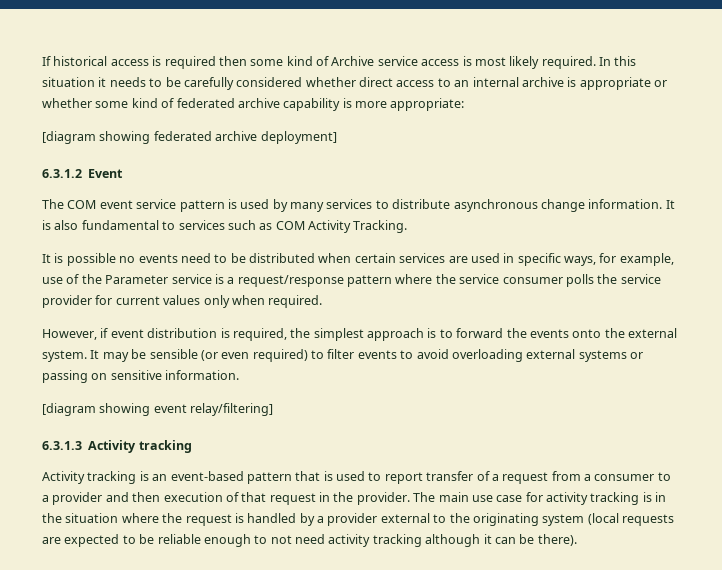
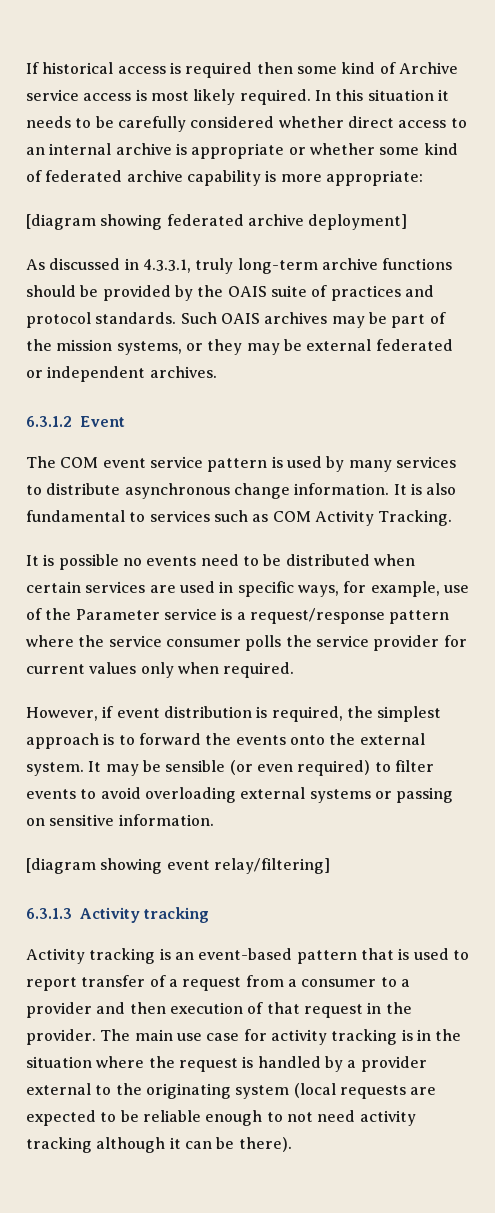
+ As discussed in 4.3.3.1, truly long-term archive functions should be provided by the OAIS suite of practices and protocol standards. Such OAIS archives may be part of the mission systems, or they may be external federated or independent archives.

